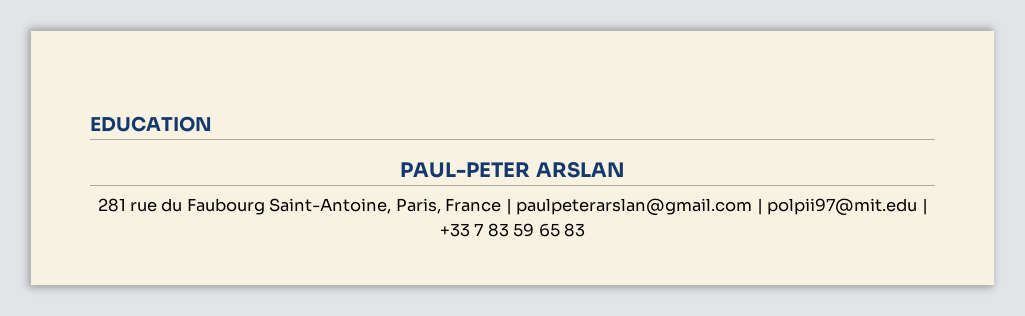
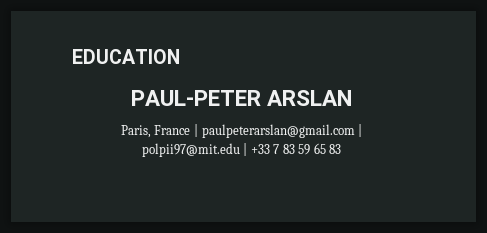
- 281 rue du Faubourg Saint-Antoine, Paris, France | paulpeterarslan@gmail.com | polpii97@mit.edu | +33 7 83 59 65 83
+ Paris, France | paulpeterarslan@gmail.com | polpii97@mit.edu | +33 7 83 59 65 83

